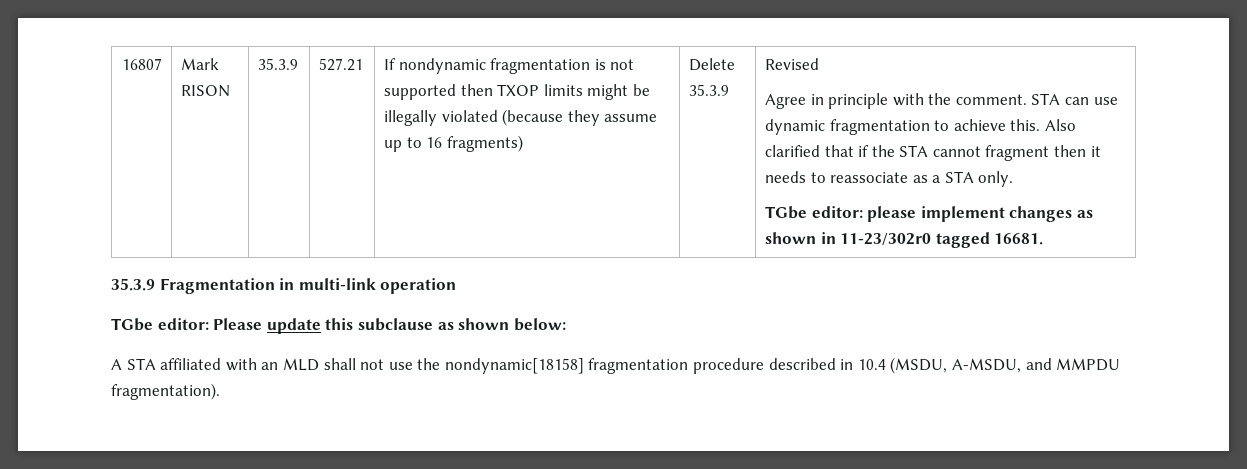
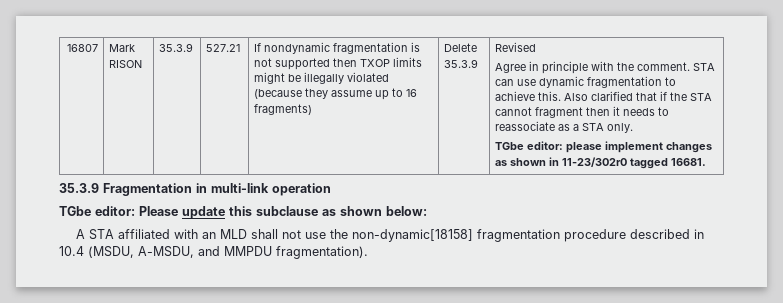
- A STA affiliated with an MLD shall not use the nondynamic[18158] fragmentation procedure described in 10.4 (MSDU, A-MSDU, and MMPDU fragmentation).
+ A STA affiliated with an MLD shall not use the non-dynamic[18158] fragmentation procedure described in 10.4 (MSDU, A-MSDU, and MMPDU fragmentation).

